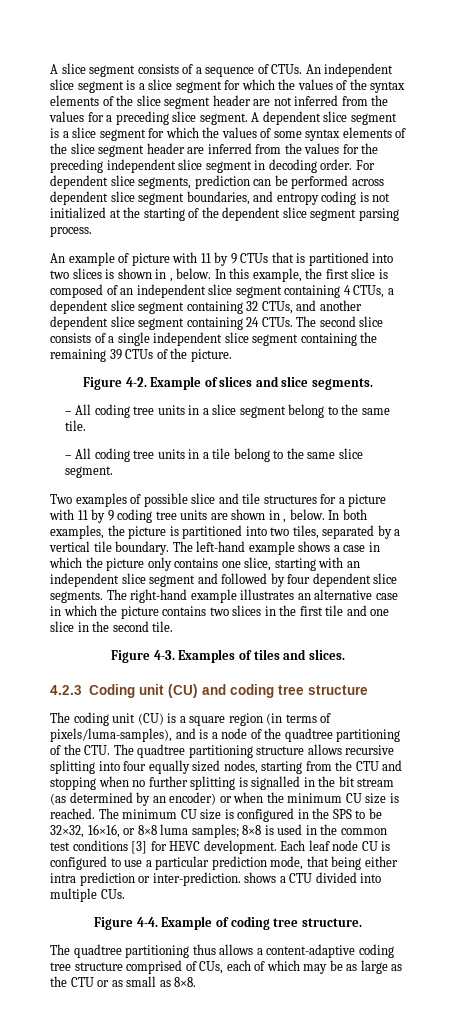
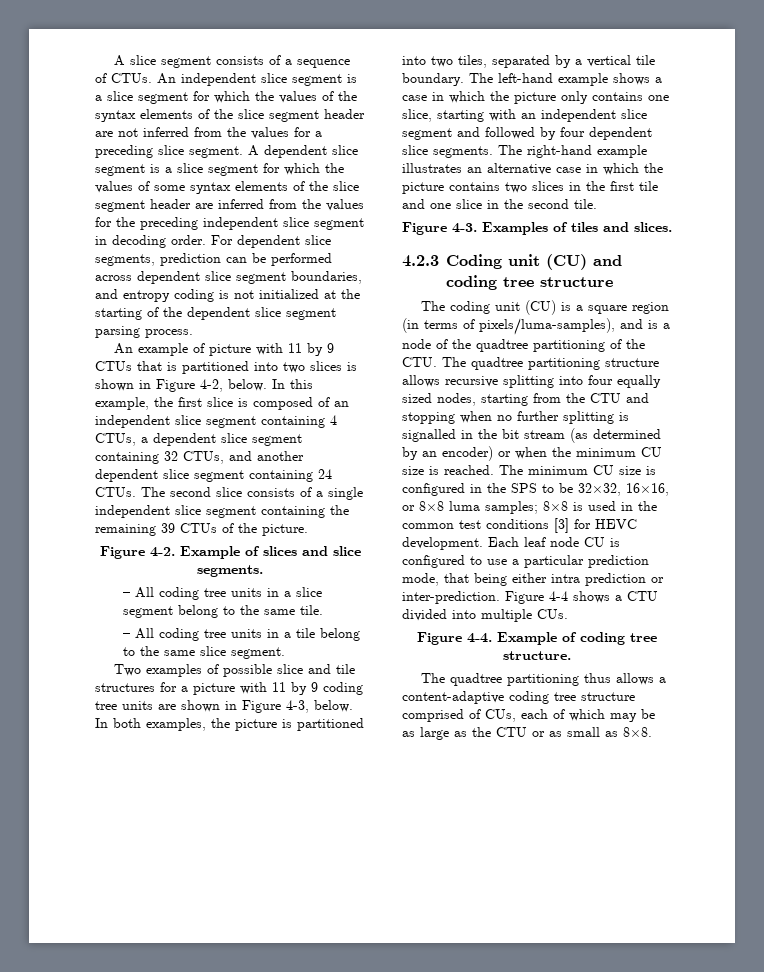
- An example of picture with 11 by 9 CTUs that is partitioned into two slices is shown in , below.
+ An example of picture with 11 by 9 CTUs that is partitioned into two slices is shown in Figure 4-2, below.
- Two examples of possible slice and tile structures for a picture with 11 by 9 coding tree units are shown in , below.
+ Two examples of possible slice and tile structures for a picture with 11 by 9 coding tree units are shown in Figure 4-3, below.
- Each leaf node CU is configured to use a particular prediction mode, that being either intra prediction or inter-prediction. shows a CTU divided into multiple CUs.
+ Each leaf node CU is configured to use a particular prediction mode, that being either intra prediction or inter-prediction. Figure 4-4 shows a CTU divided into multiple CUs.

